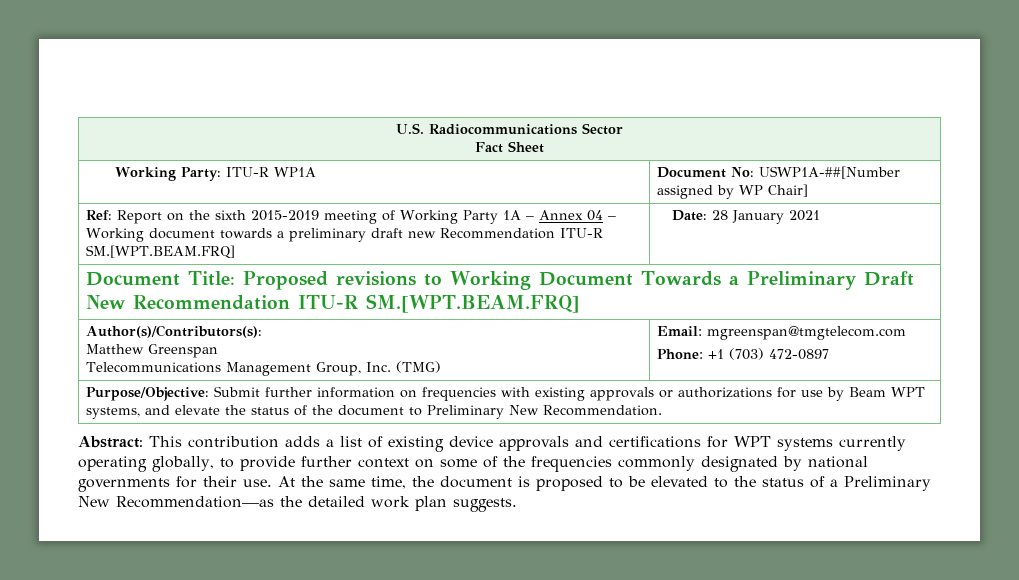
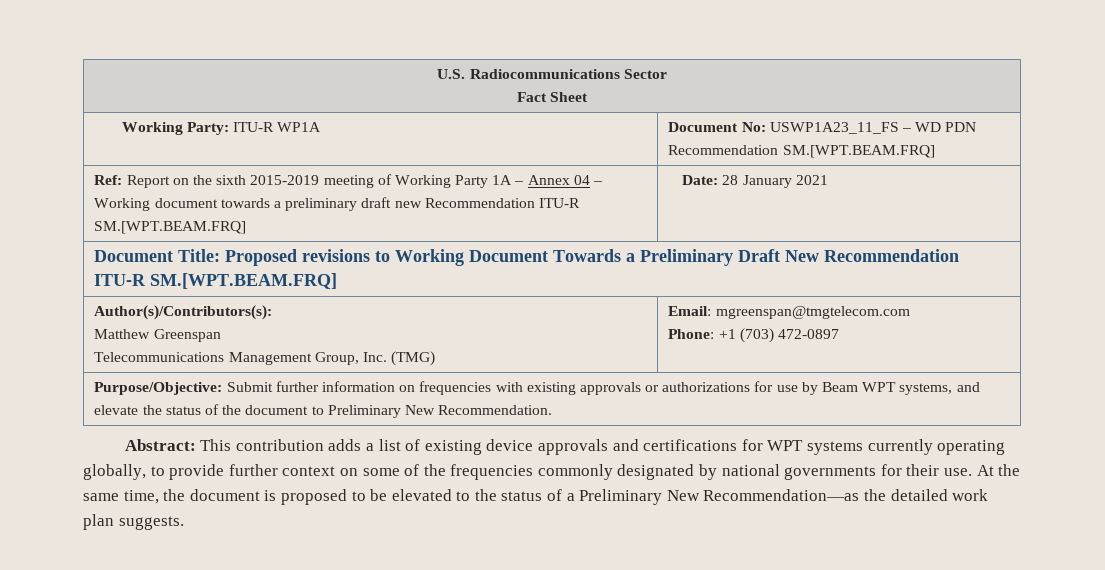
- Working Party: ITU-R WP1A | Document No: USWP1A-##[Number assigned by WP Chair]
+ Working Party: ITU-R WP1A | Document No: USWP1A23_11_FS – WD PDN Recommendation SM.[WPT.BEAM.FRQ]

